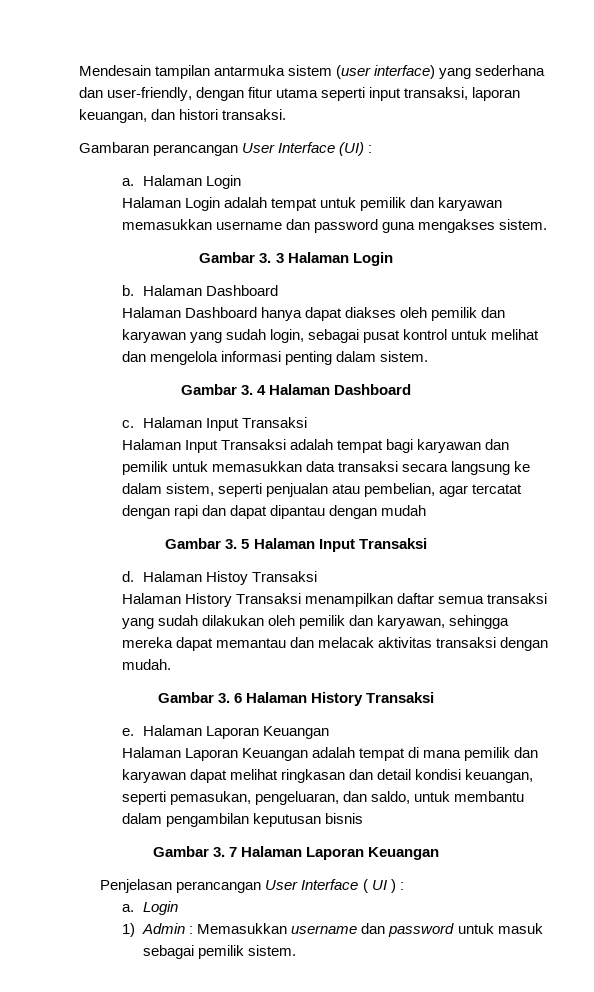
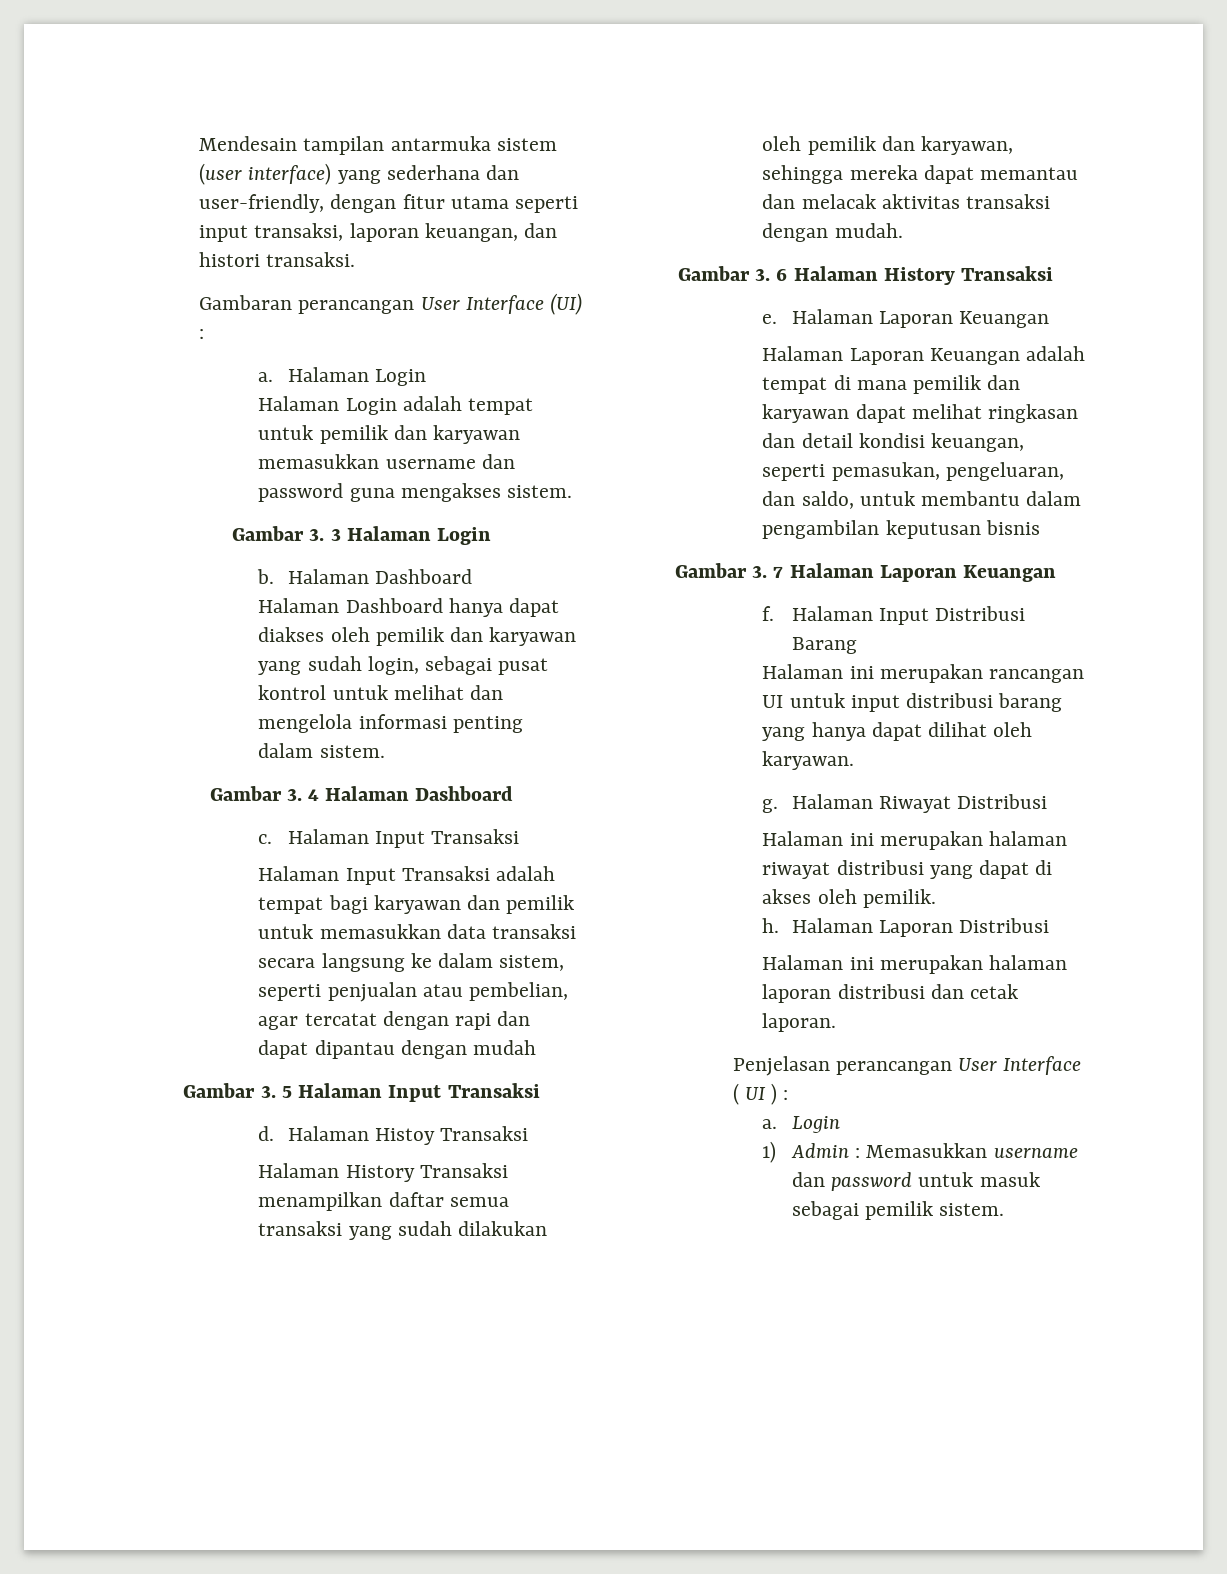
+ f. Halaman Input Distribusi Barang
+ Halaman ini merupakan rancangan UI untuk input distribusi barang yang hanya dapat dilihat oleh karyawan.
+ g. Halaman Riwayat Distribusi
+ Halaman ini merupakan halaman riwayat distribusi yang dapat di akses oleh pemilik.
+ h. Halaman Laporan Distribusi
+ Halaman ini merupakan halaman laporan distribusi dan cetak laporan.

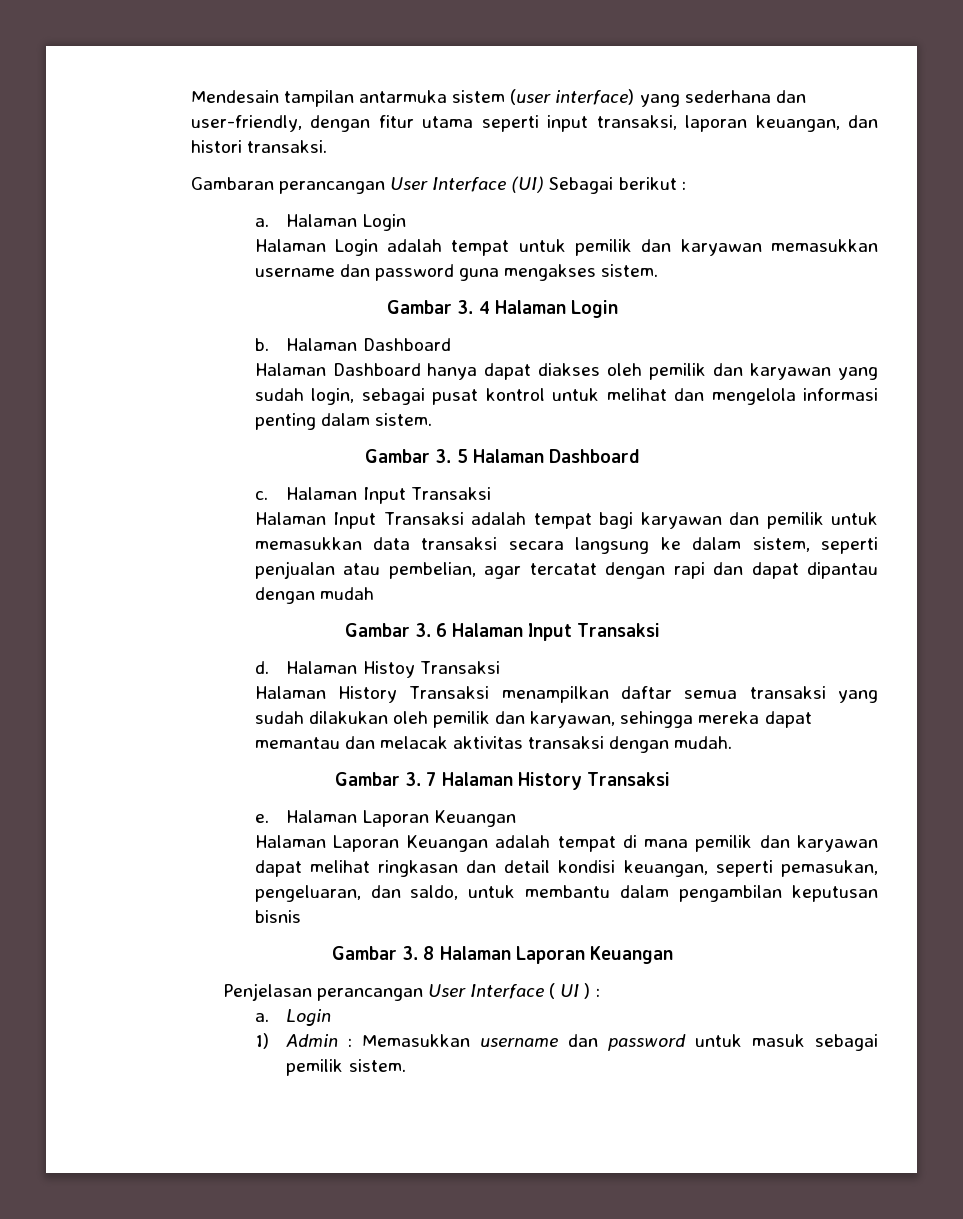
- Gambaran perancangan User Interface (UI) :
+ Gambaran perancangan User Interface (UI) Sebagai berikut :
- Gambar 3. 3 Halaman Login
+ Gambar 3. 4 Halaman Login
- Gambar 3. 4 Halaman Dashboard
+ Gambar 3. 5 Halaman Dashboard
- Gambar 3. 5 Halaman Input Transaksi
+ Gambar 3. 6 Halaman Input Transaksi
- Gambar 3. 6 Halaman History Transaksi
+ Gambar 3. 7 Halaman History Transaksi
- Gambar 3. 7 Halaman Laporan Keuangan
- f. Halaman Input Distribusi Barang
- Halaman ini merupakan rancangan UI untuk input distribusi barang yang hanya dapat dilihat oleh karyawan.
- g. Halaman Riwayat Distribusi
- Halaman ini merupakan halaman riwayat distribusi yang dapat di akses oleh pemilik.
- h. Halaman Laporan Distribusi
- Halaman ini merupakan halaman laporan distribusi dan cetak laporan.
+ Gambar 3. 8 Halaman Laporan Keuangan

